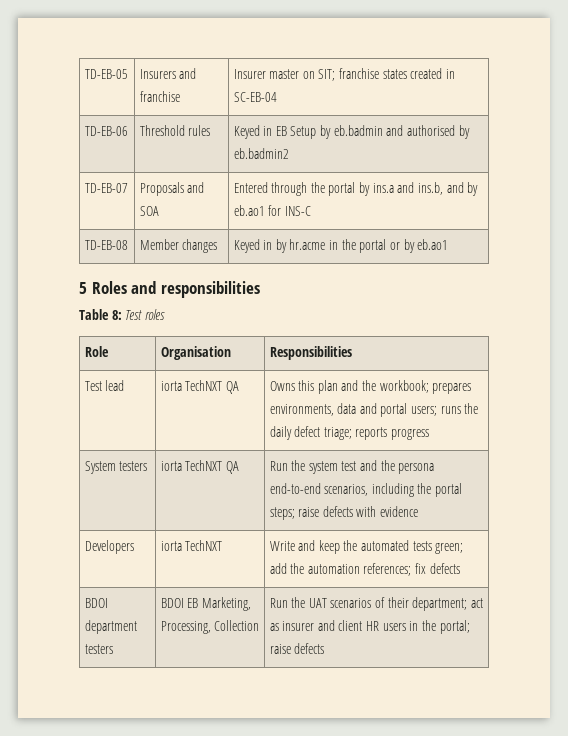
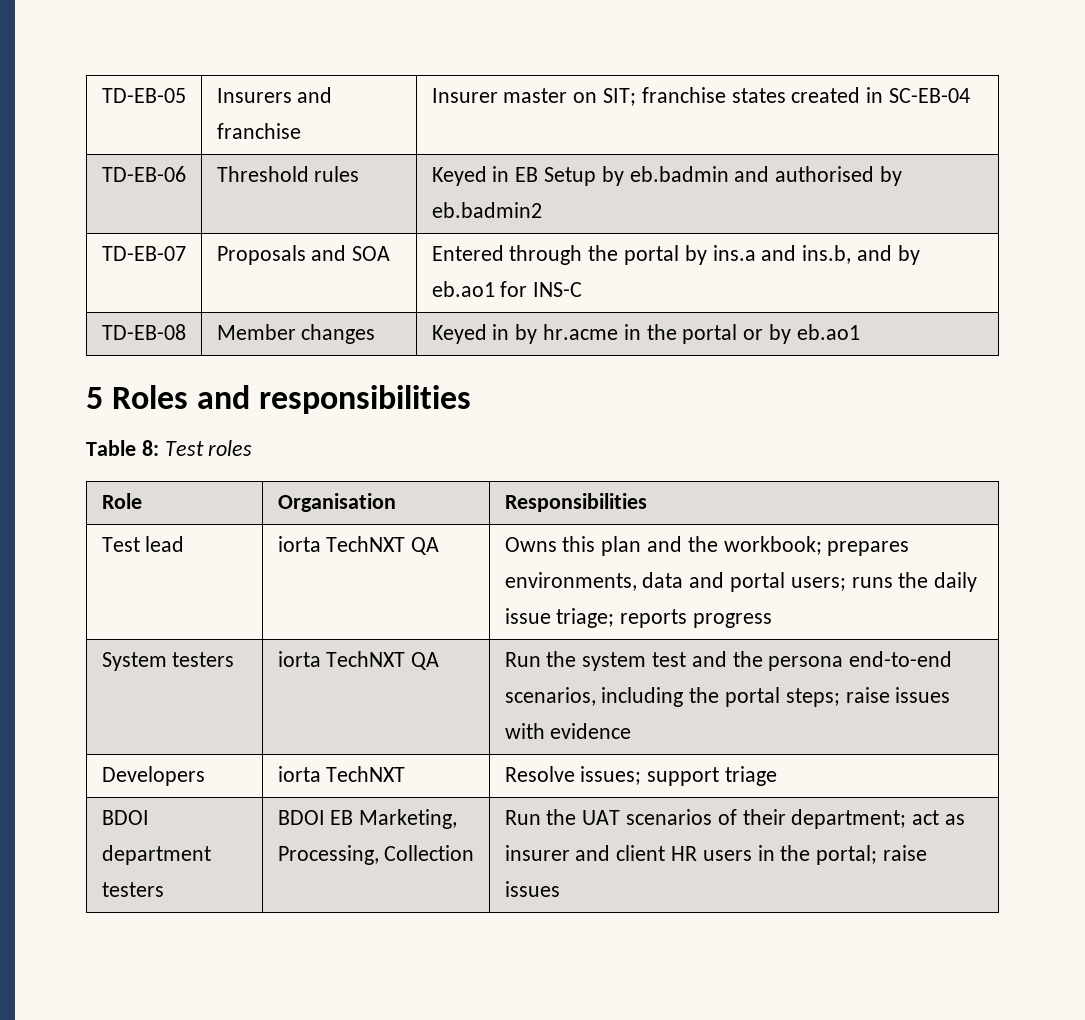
- Test lead | iorta TechNXT QA | Owns this plan and the workbook; prepares environments, data and portal users; runs the daily defect triage; reports progress
+ Test lead | iorta TechNXT QA | Owns this plan and the workbook; prepares environments, data and portal users; runs the daily issue triage; reports progress
- System testers | iorta TechNXT QA | Run the system test and the persona end-to-end scenarios, including the portal steps; raise defects with evidence
+ System testers | iorta TechNXT QA | Run the system test and the persona end-to-end scenarios, including the portal steps; raise issues with evidence
- Developers | iorta TechNXT | Write and keep the automated tests green; add the automation references; fix defects
+ Developers | iorta TechNXT | Resolve issues; support triage
- BDOI department testers | BDOI EB Marketing, Processing, Collection | Run the UAT scenarios of their department; act as insurer and client HR users in the portal; raise defects
+ BDOI department testers | BDOI EB Marketing, Processing, Collection | Run the UAT scenarios of their department; act as insurer and client HR users in the portal; raise issues

